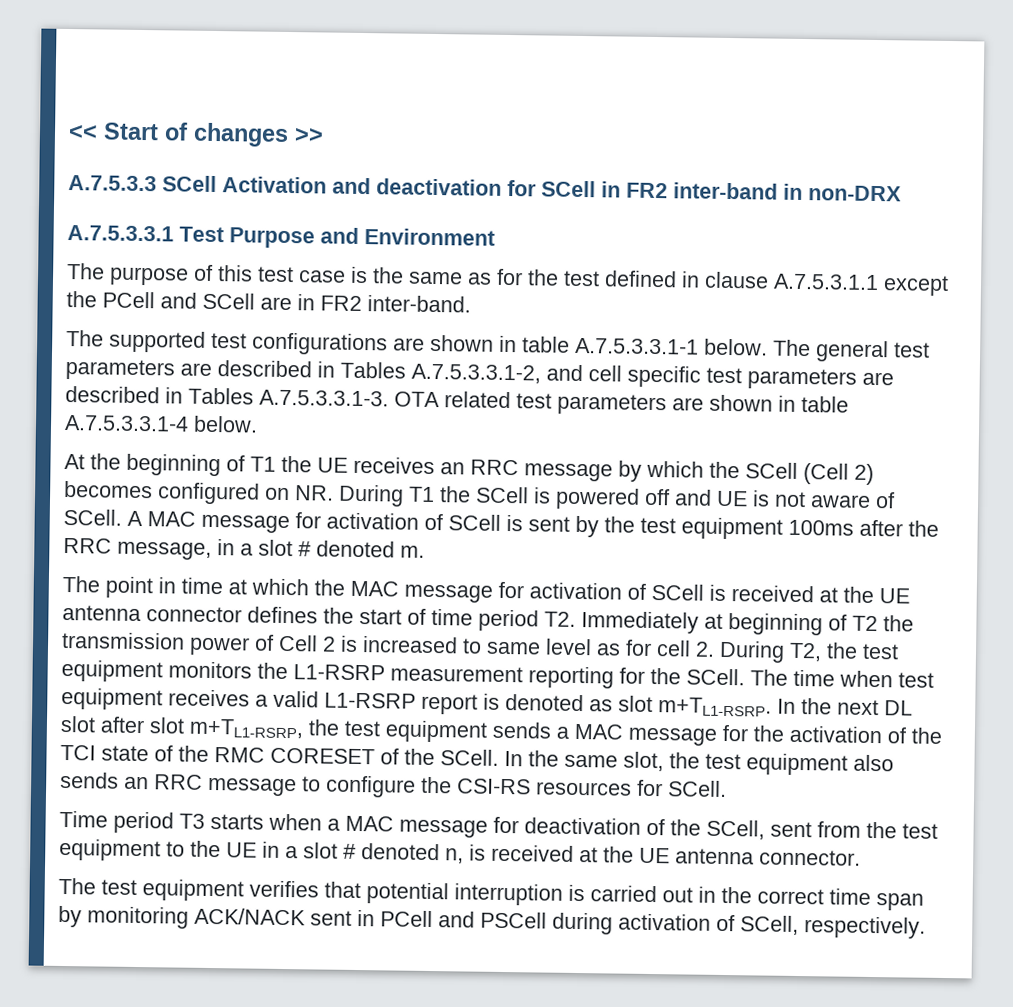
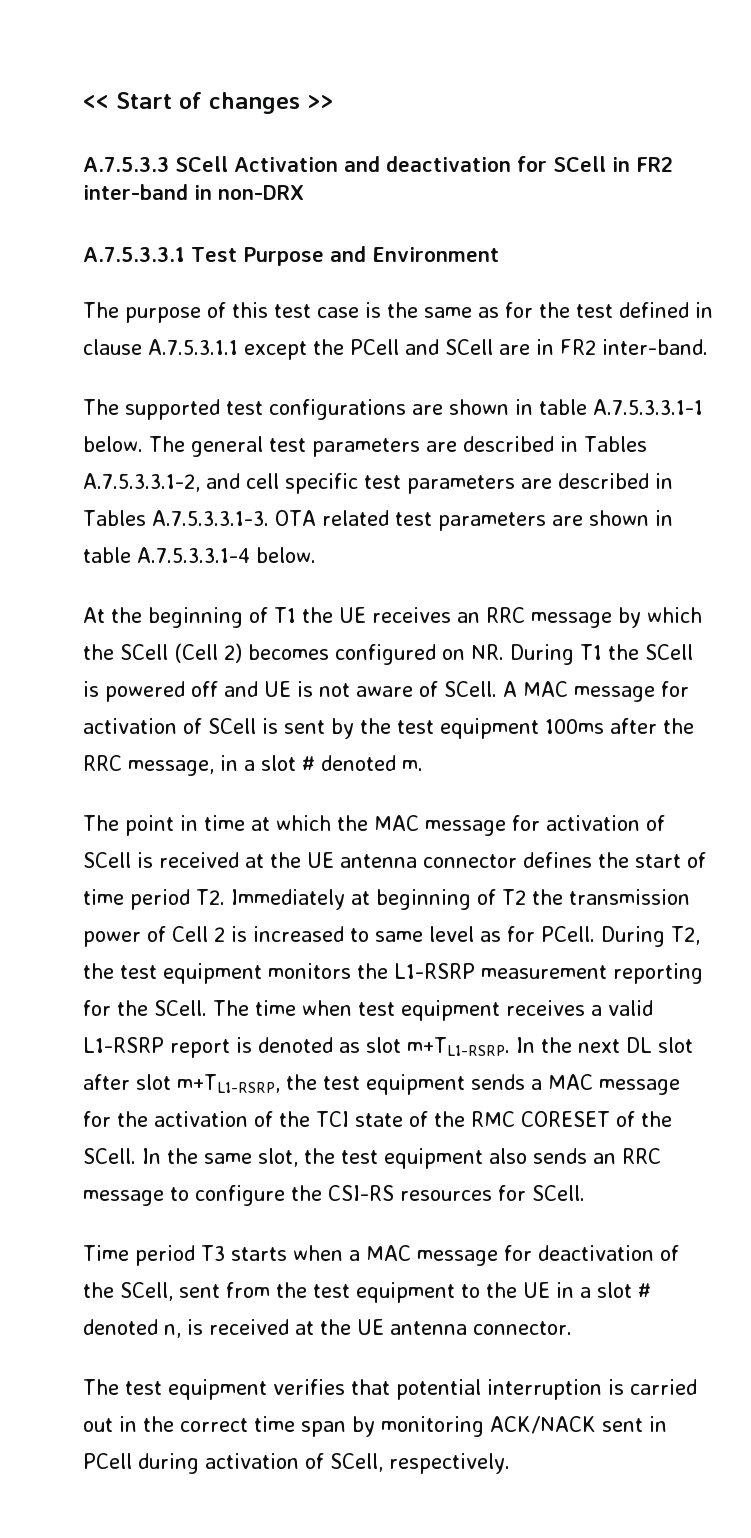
- The point in time at which the MAC message for activation of SCell is received at the UE antenna connector defines the start of time period T2. Immediately at beginning of T2 the transmission power of Cell 2 is increased to same level as for cell 2. During T2, the test equipment monitors the L1-RSRP measurement reporting for the SCell.
+ The point in time at which the MAC message for activation of SCell is received at the UE antenna connector defines the start of time period T2. Immediately at beginning of T2 the transmission power of Cell 2 is increased to same level as for PCell. During T2, the test equipment monitors the L1-RSRP measurement reporting for the SCell.
- The test equipment verifies that potential interruption is carried out in the correct time span by monitoring ACK/NACK sent in PCell and PSCell during activation of SCell, respectively.
+ The test equipment verifies that potential interruption is carried out in the correct time span by monitoring ACK/NACK sent in PCell during activation of SCell, respectively.

